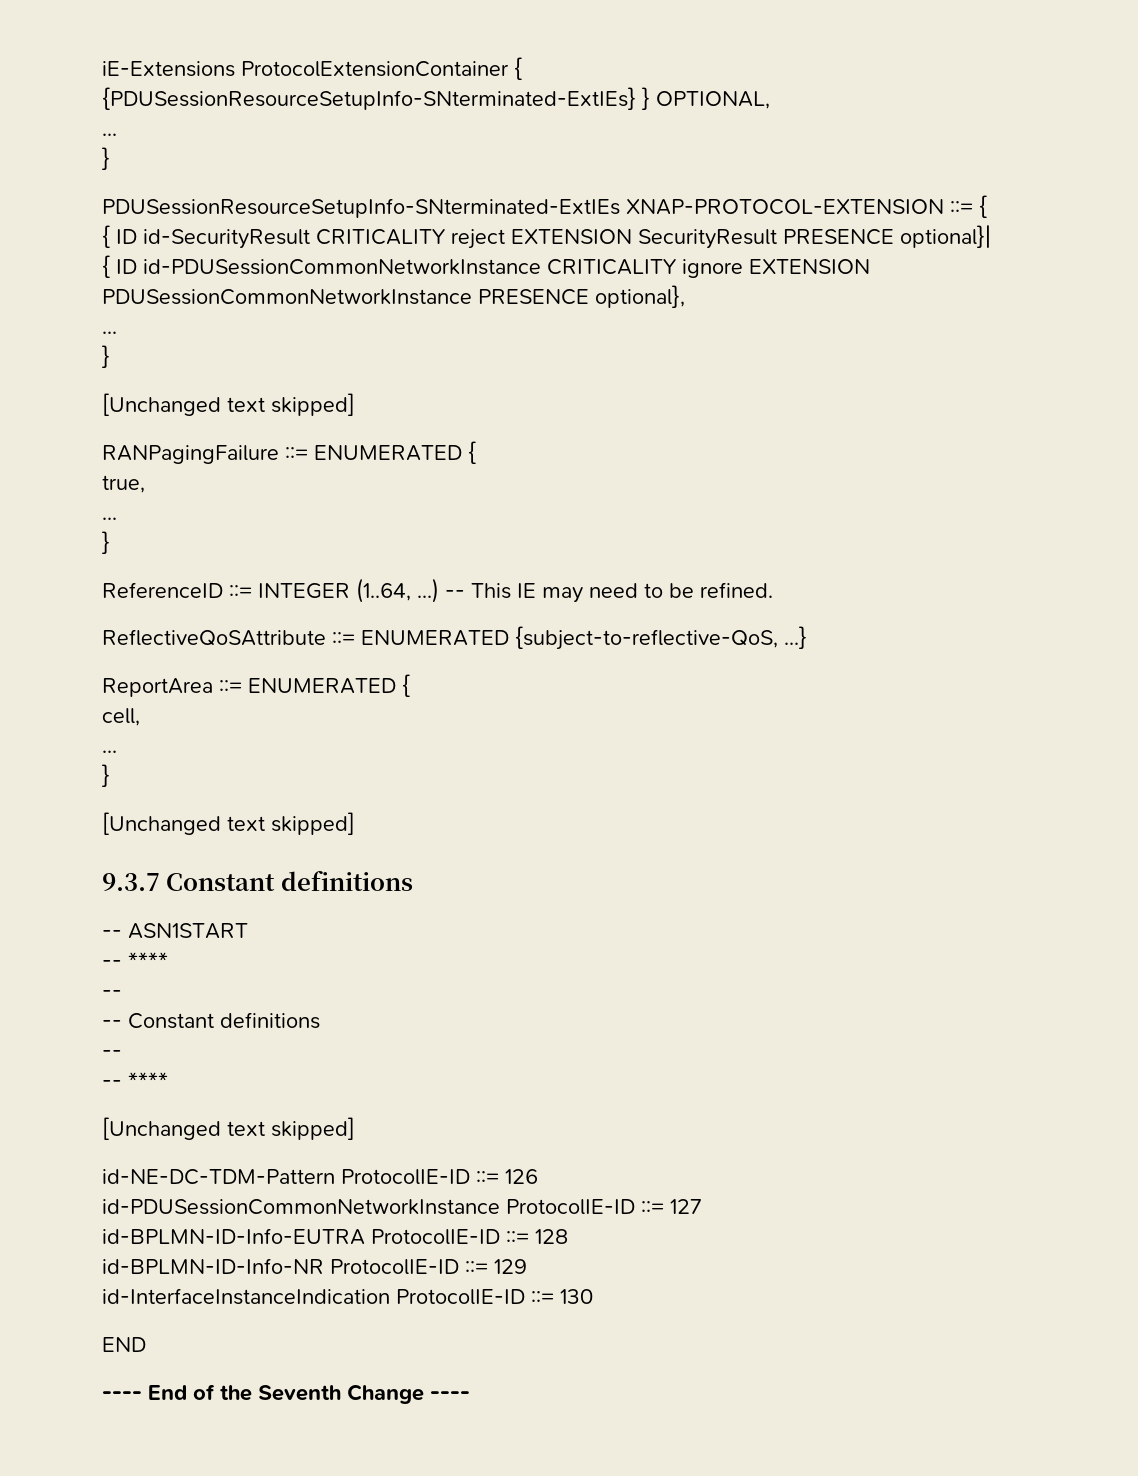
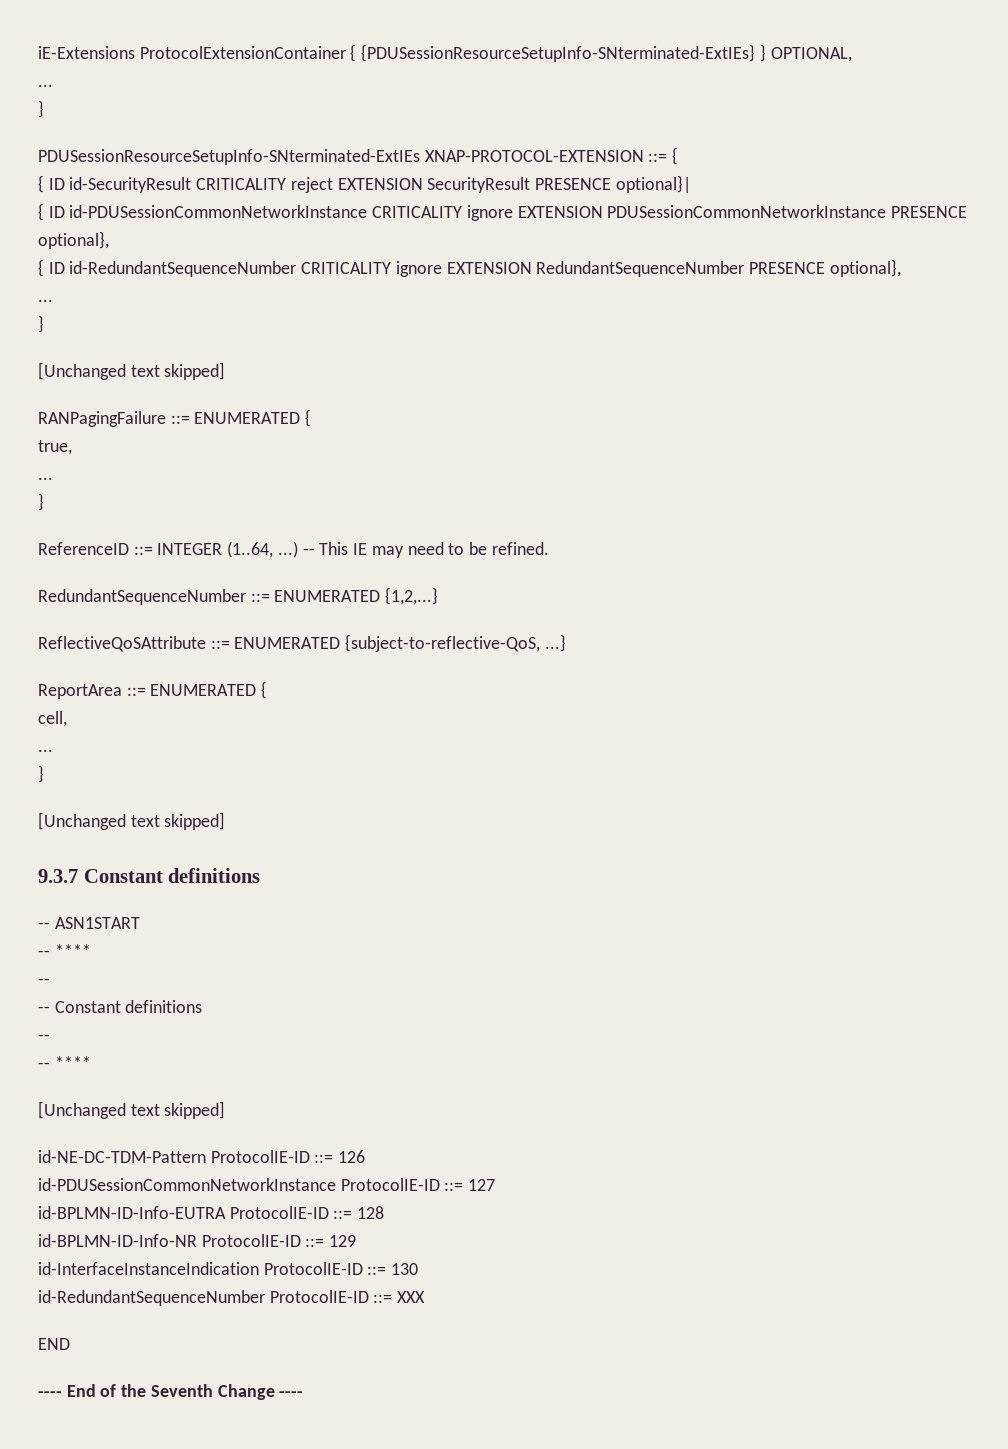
+ { ID id-RedundantSequenceNumber CRITICALITY ignore EXTENSION RedundantSequenceNumber PRESENCE optional},
+ RedundantSequenceNumber ::= ENUMERATED {1,2,...}
+ id-RedundantSequenceNumber ProtocolIE-ID ::= XXX

